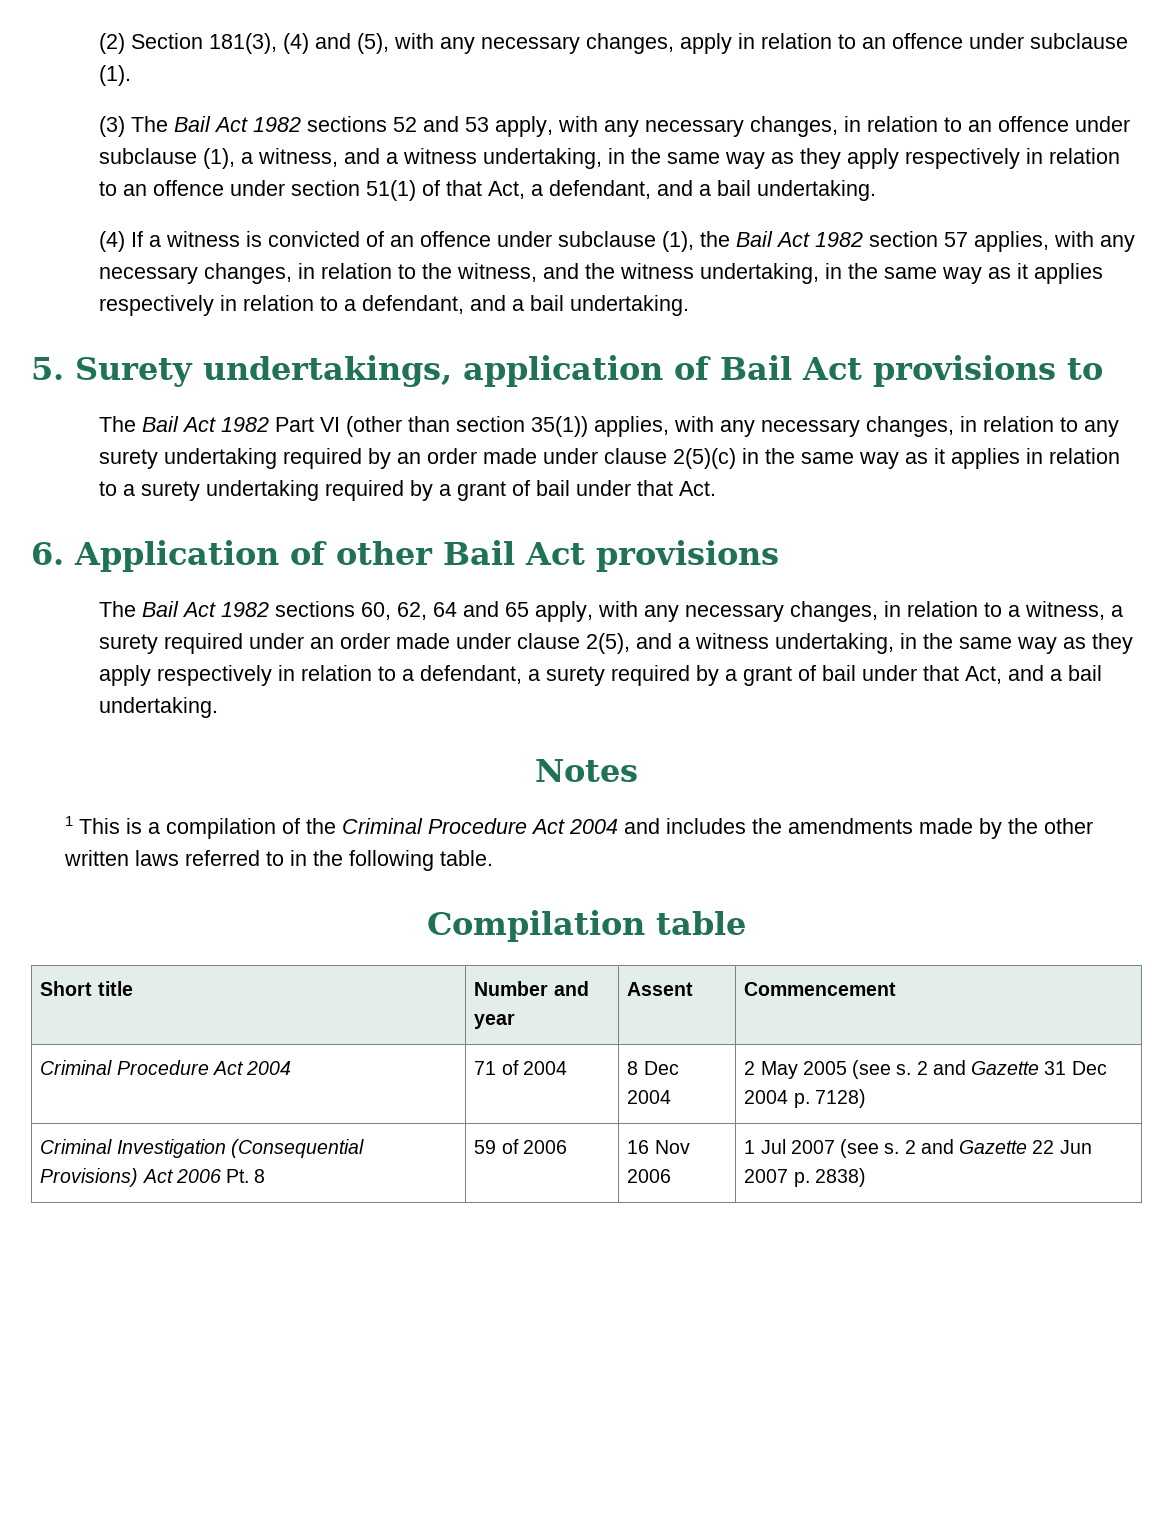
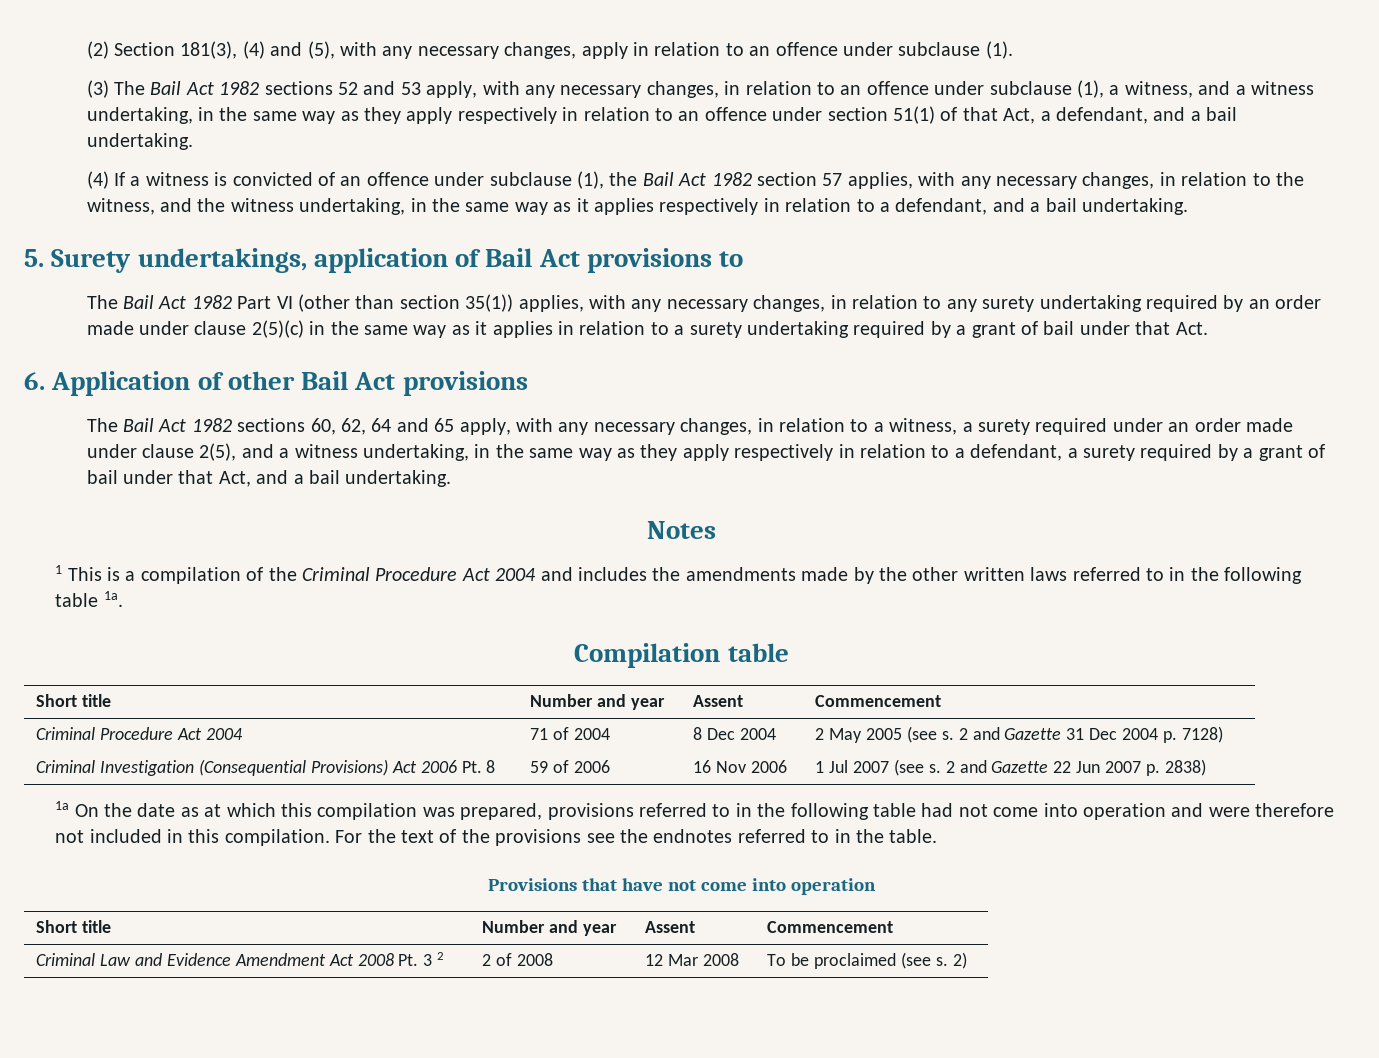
- 1 This is a compilation of the Criminal Procedure Act 2004 and includes the amendments made by the other written laws referred to in the following table.
+ 1 This is a compilation of the Criminal Procedure Act 2004 and includes the amendments made by the other written laws referred to in the following table 1a.
+ 1a On the date as at which this compilation was prepared, provisions referred to in the following table had not come into operation and were therefore not included in this compilation. For the text of the provisions see the endnotes referred to in the table.
+ Provisions that have not come into operation
+ Short title | Number and year | Assent | Commencement
+ Criminal Law and Evidence Amendment Act 2008 Pt. 3 2 | 2 of 2008 | 12 Mar 2008 | To be proclaimed (see s. 2)

